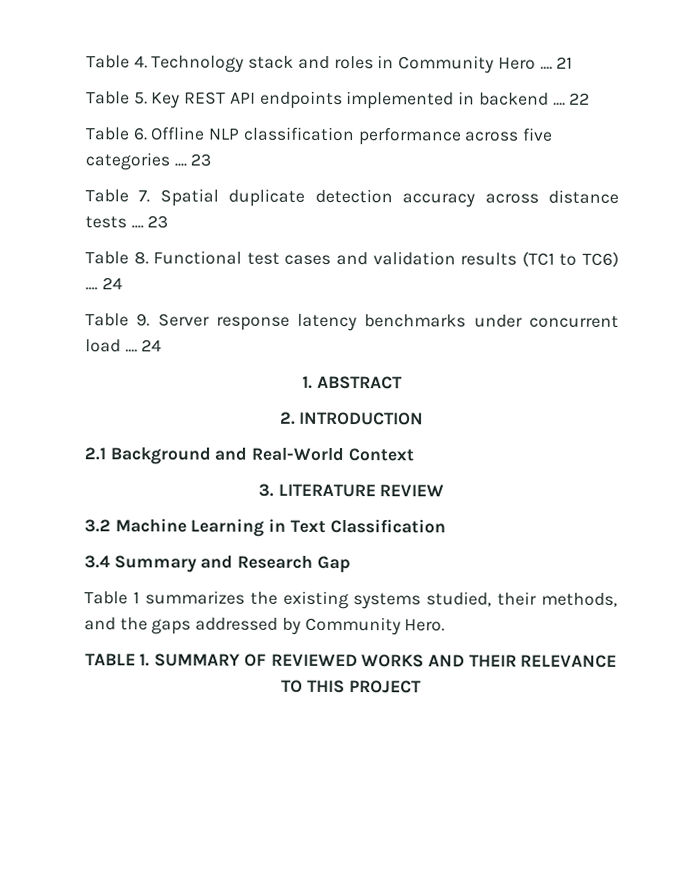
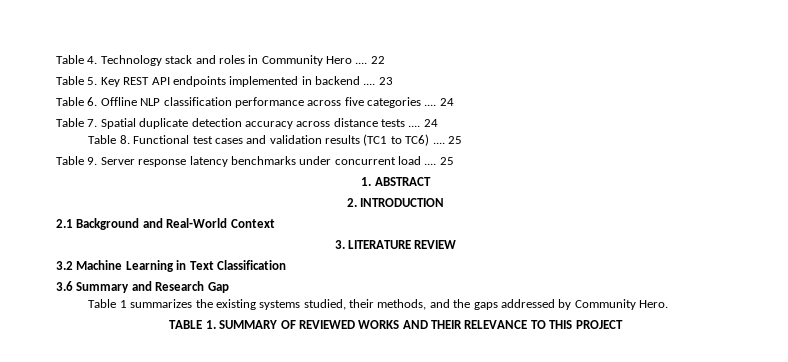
- 21
+ 22
- 22
+ 23
- Table 6. Offline NLP classification performance across five categories .... 23
+ Table 6. Offline NLP classification performance across five categories .... 24
- Table 7. Spatial duplicate detection accuracy across distance tests .... 23
+ Table 7. Spatial duplicate detection accuracy across distance tests .... 24
- Table 8. Functional test cases and validation results (TC1 to TC6) .... 24
+ Table 8. Functional test cases and validation results (TC1 to TC6) .... 25
- Table 9. Server response latency benchmarks under concurrent load .... 24
+ Table 9. Server response latency benchmarks under concurrent load .... 25
- 3.4 Summary and Research Gap
+ 3.6 Summary and Research Gap

